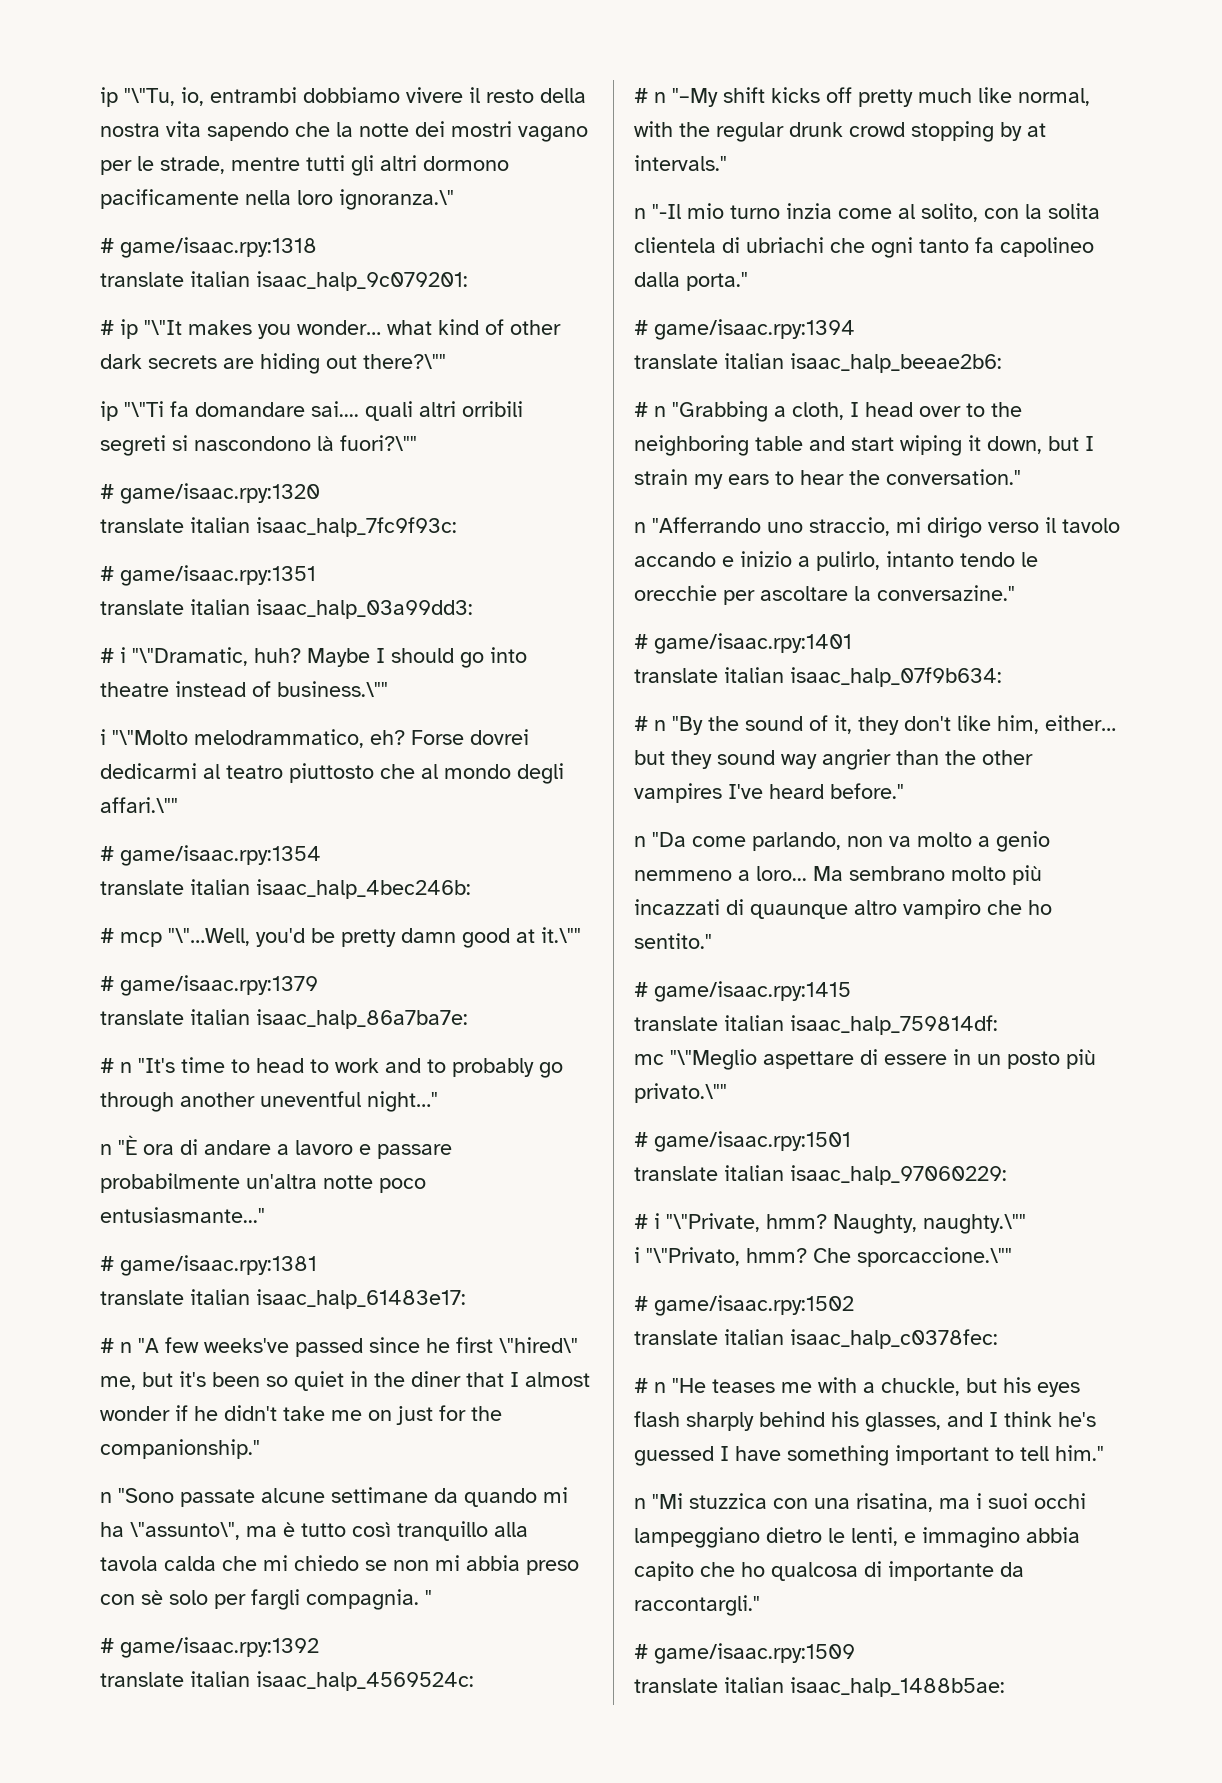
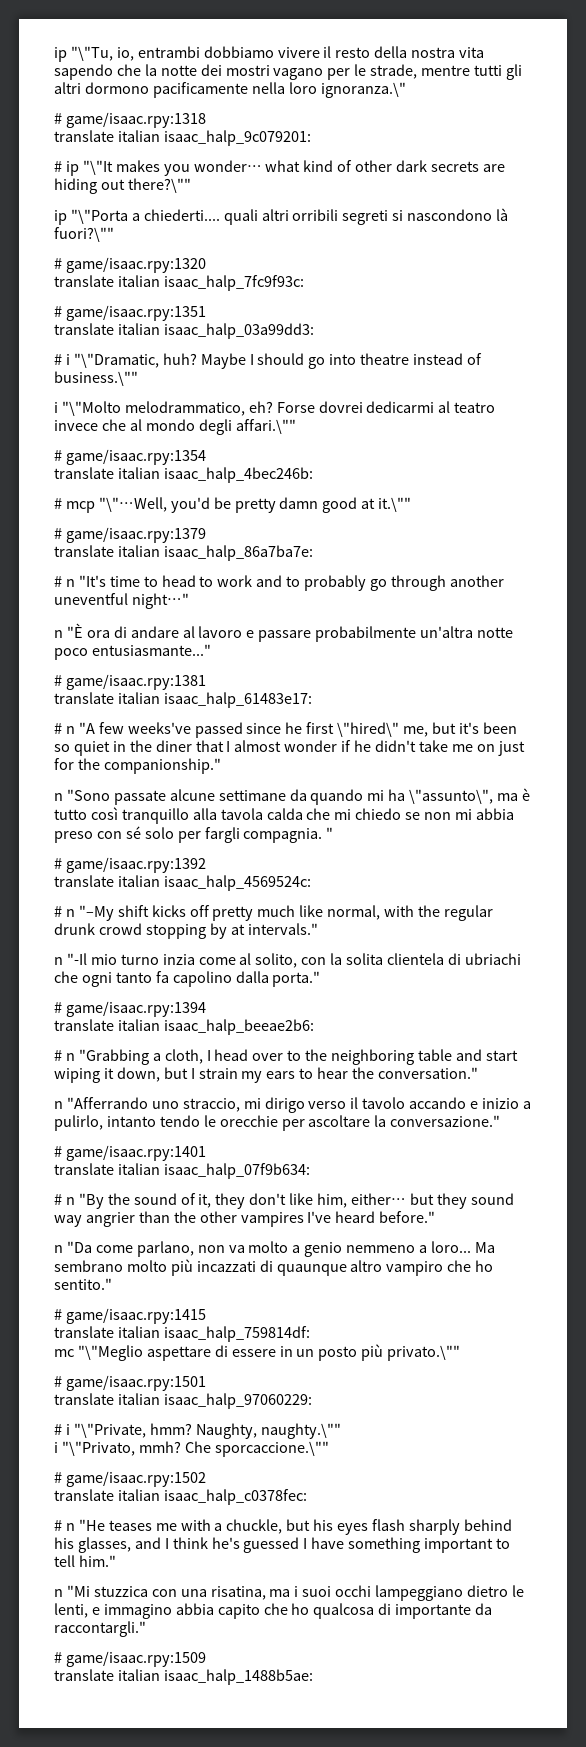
- ip "\"Ti fa domandare sai.... quali altri orribili segreti si nascondono là fuori?\""
+ ip "\"Porta a chiederti.... quali altri orribili segreti si nascondono là fuori?\""
- Forse dovrei dedicarmi al teatro piuttosto che al mondo degli affari.\""
+ Forse dovrei dedicarmi al teatro invece che al mondo degli affari.\""
- n "È ora di andare a lavoro e passare probabilmente un'altra notte poco entusiasmante..."
+ n "È ora di andare al lavoro e passare probabilmente un'altra notte poco entusiasmante..."
- n "Sono passate alcune settimane da quando mi ha \"assunto\", ma è tutto così tranquillo alla tavola calda che mi chiedo se non mi abbia preso con sè solo per fargli compagnia.
+ n "Sono passate alcune settimane da quando mi ha \"assunto\", ma è tutto così tranquillo alla tavola calda che mi chiedo se non mi abbia preso con sé solo per fargli compagnia.
- n "-Il mio turno inzia come al solito, con la solita clientela di ubriachi che ogni tanto fa capolineo dalla porta."
+ n "-Il mio turno inzia come al solito, con la solita clientela di ubriachi che ogni tanto fa capolino dalla porta."
- n "Afferrando uno straccio, mi dirigo verso il tavolo accando e inizio a pulirlo, intanto tendo le orecchie per ascoltare la conversazine."
+ n "Afferrando uno straccio, mi dirigo verso il tavolo accando e inizio a pulirlo, intanto tendo le orecchie per ascoltare la conversazione."
- n "Da come parlando, non va molto a genio nemmeno a loro...
+ n "Da come parlano, non va molto a genio nemmeno a loro...
- i "\"Privato, hmm?
+ i "\"Privato, mmh?

